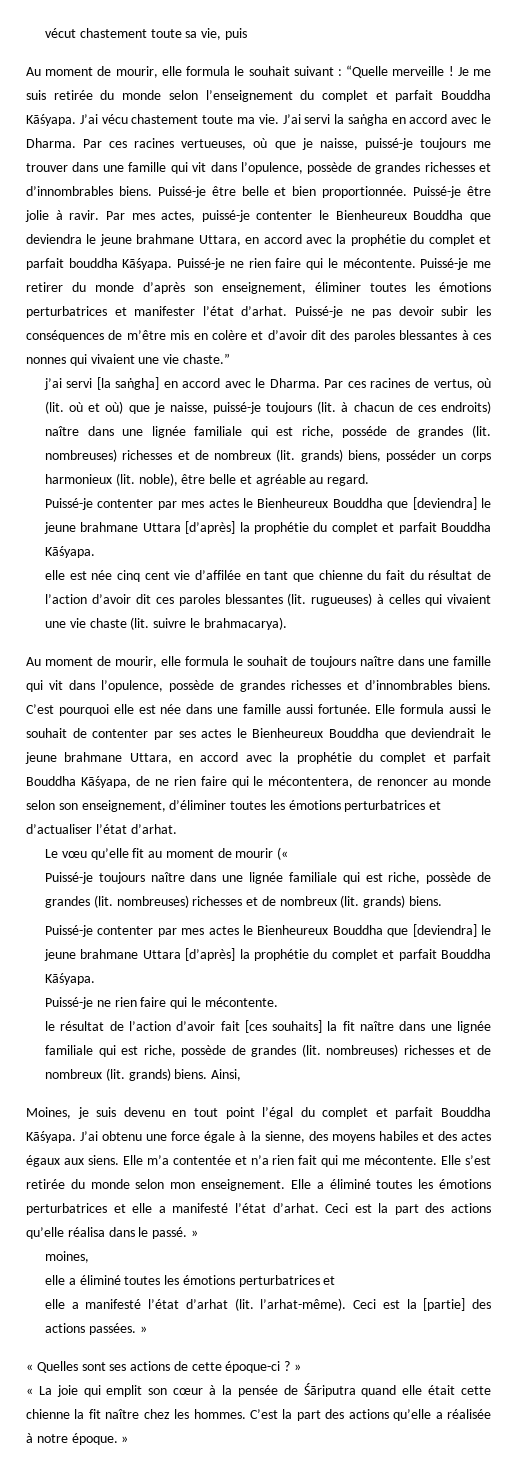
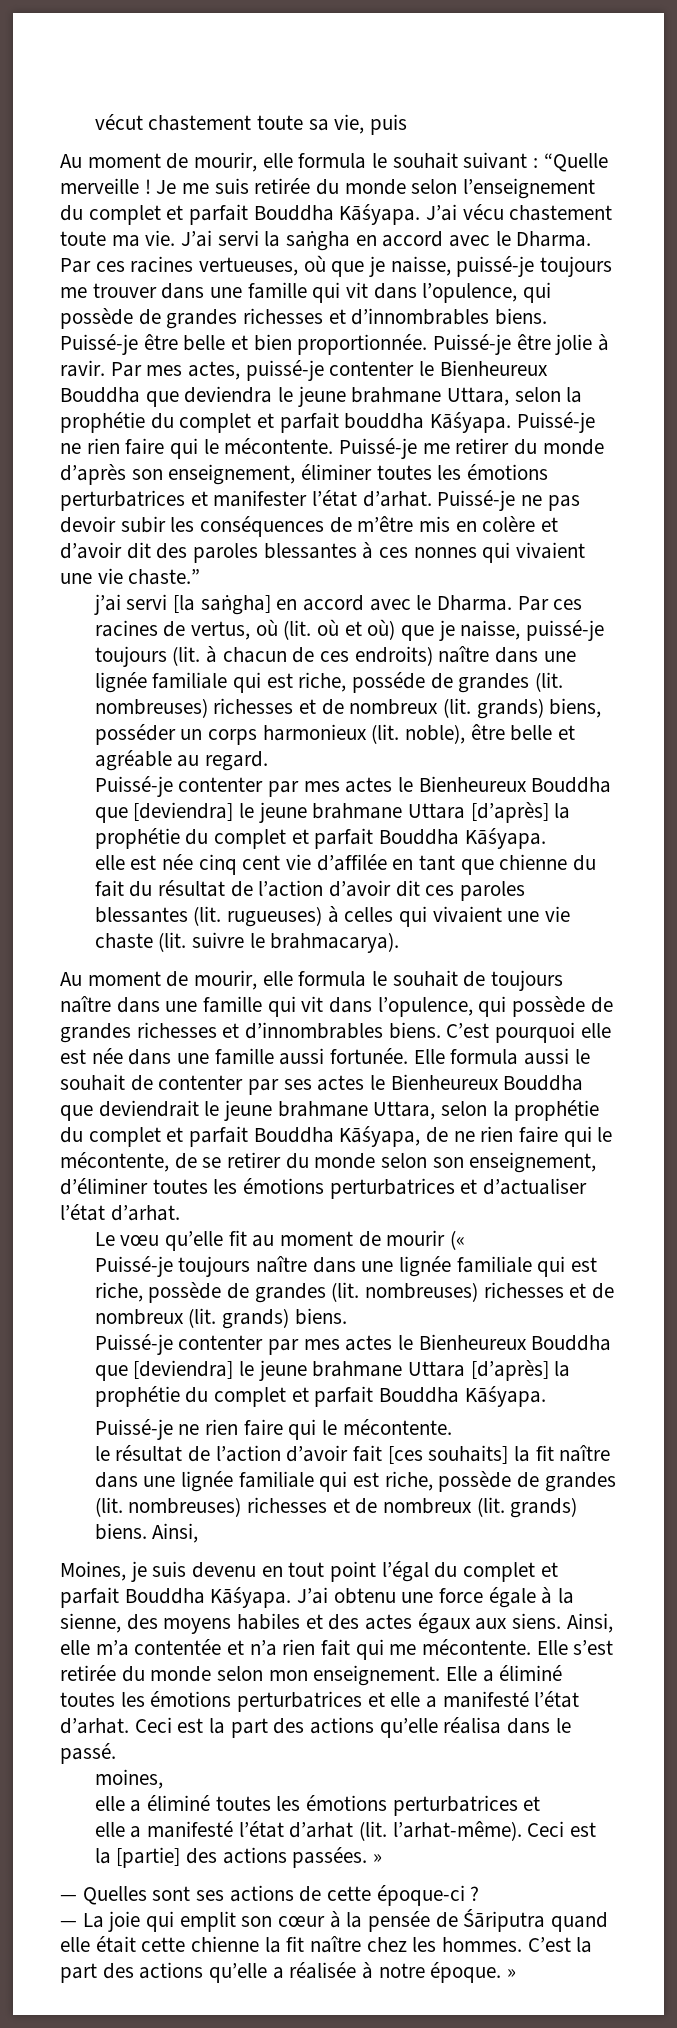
- Par ces racines vertueuses, où que je naisse, puissé-je toujours me trouver dans une famille qui vit dans l’opulence, possède de grandes richesses et d’innombrables biens.
+ Par ces racines vertueuses, où que je naisse, puissé-je toujours me trouver dans une famille qui vit dans l’opulence, qui possède de grandes richesses et d’innombrables biens.
- Par mes actes, puissé-je contenter le Bienheureux Bouddha que deviendra le jeune brahmane Uttara, en accord avec la prophétie du complet et parfait bouddha Kāśyapa.
+ Par mes actes, puissé-je contenter le Bienheureux Bouddha que deviendra le jeune brahmane Uttara, selon la prophétie du complet et parfait bouddha Kāśyapa.
- Au moment de mourir, elle formula le souhait de toujours naître dans une famille qui vit dans l’opulence, possède de grandes richesses et d’innombrables biens.
+ Au moment de mourir, elle formula le souhait de toujours naître dans une famille qui vit dans l’opulence, qui possède de grandes richesses et d’innombrables biens.
- Elle formula aussi le souhait de contenter par ses actes le Bienheureux Bouddha que deviendrait le jeune brahmane Uttara, en accord avec la prophétie du complet et parfait Bouddha Kāśyapa, de ne rien faire qui le mécontentera, de renoncer au monde selon son enseignement, d’éliminer toutes les émotions perturbatrices et d’actualiser l’état d’arhat.
+ Elle formula aussi le souhait de contenter par ses actes le Bienheureux Bouddha que deviendrait le jeune brahmane Uttara, selon la prophétie du complet et parfait Bouddha Kāśyapa, de ne rien faire qui le mécontente, de se retirer du monde selon son enseignement, d’éliminer toutes les émotions perturbatrices et d’actualiser l’état d’arhat.
- Elle m’a contentée et n’a rien fait qui me mécontente.
+ Ainsi, elle m’a contentée et n’a rien fait qui me mécontente.
- Ceci est la part des actions qu’elle réalisa dans le passé. »
+ Ceci est la part des actions qu’elle réalisa dans le passé.
- « Quelles sont ses actions de cette époque-ci ? »
- « La joie qui emplit son cœur à la pensée de Śāriputra quand elle était cette chienne la fit naître chez les hommes.
+ — Quelles sont ses actions de cette époque-ci ?
+ — La joie qui emplit son cœur à la pensée de Śāriputra quand elle était cette chienne la fit naître chez les hommes.

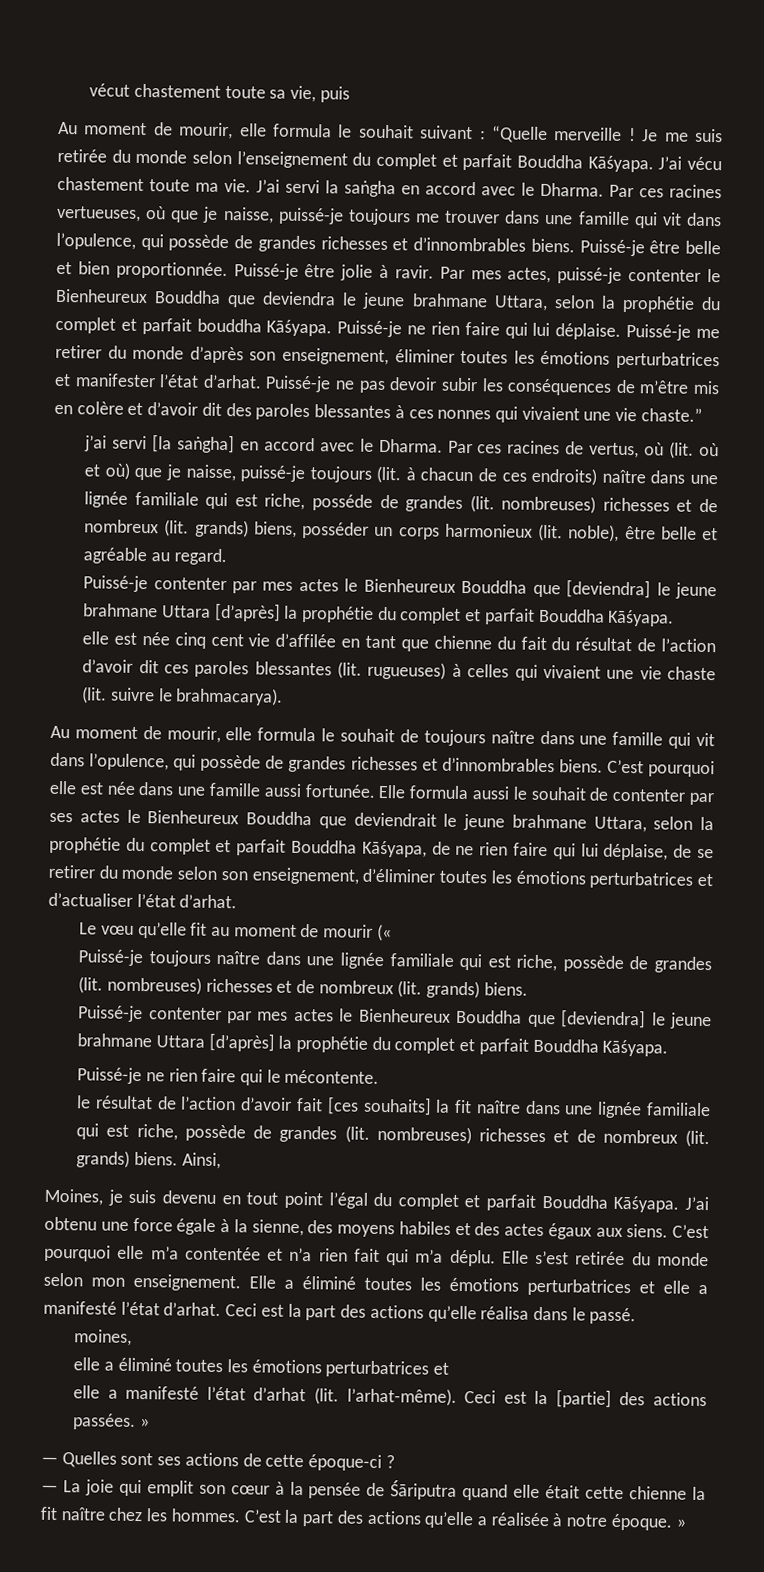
- Par mes actes, puissé-je contenter le Bienheureux Bouddha que deviendra le jeune brahmane Uttara, selon la prophétie du complet et parfait bouddha Kāśyapa. Puissé-je ne rien faire qui le mécontente.
+ Par mes actes, puissé-je contenter le Bienheureux Bouddha que deviendra le jeune brahmane Uttara, selon la prophétie du complet et parfait bouddha Kāśyapa. Puissé-je ne rien faire qui lui déplaise.
- Elle formula aussi le souhait de contenter par ses actes le Bienheureux Bouddha que deviendrait le jeune brahmane Uttara, selon la prophétie du complet et parfait Bouddha Kāśyapa, de ne rien faire qui le mécontente, de se retirer du monde selon son enseignement, d’éliminer toutes les émotions perturbatrices et d’actualiser l’état d’arhat.
+ Elle formula aussi le souhait de contenter par ses actes le Bienheureux Bouddha que deviendrait le jeune brahmane Uttara, selon la prophétie du complet et parfait Bouddha Kāśyapa, de ne rien faire qui lui déplaise, de se retirer du monde selon son enseignement, d’éliminer toutes les émotions perturbatrices et d’actualiser l’état d’arhat.
- Ainsi, elle m’a contentée et n’a rien fait qui me mécontente.
+ C’est pourquoi elle m’a contentée et n’a rien fait qui m’a déplu.

